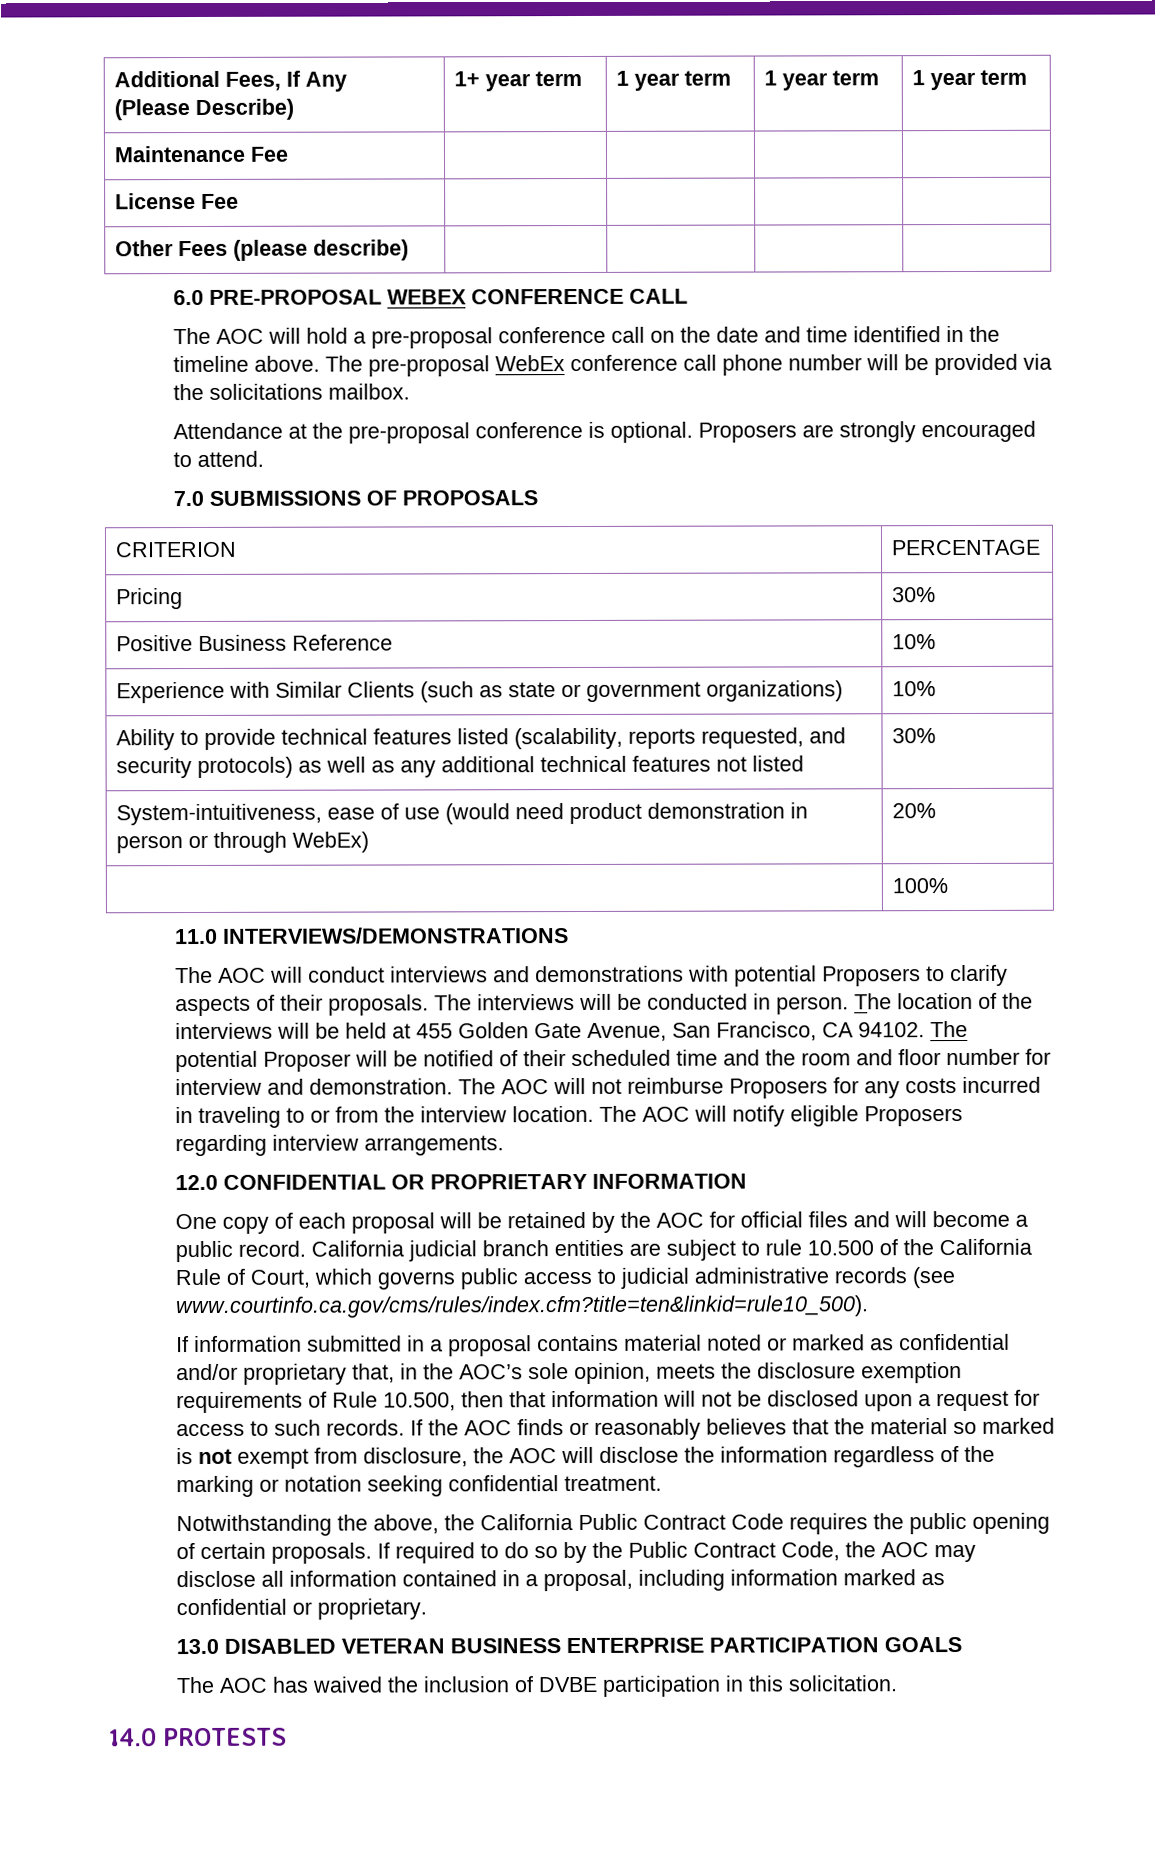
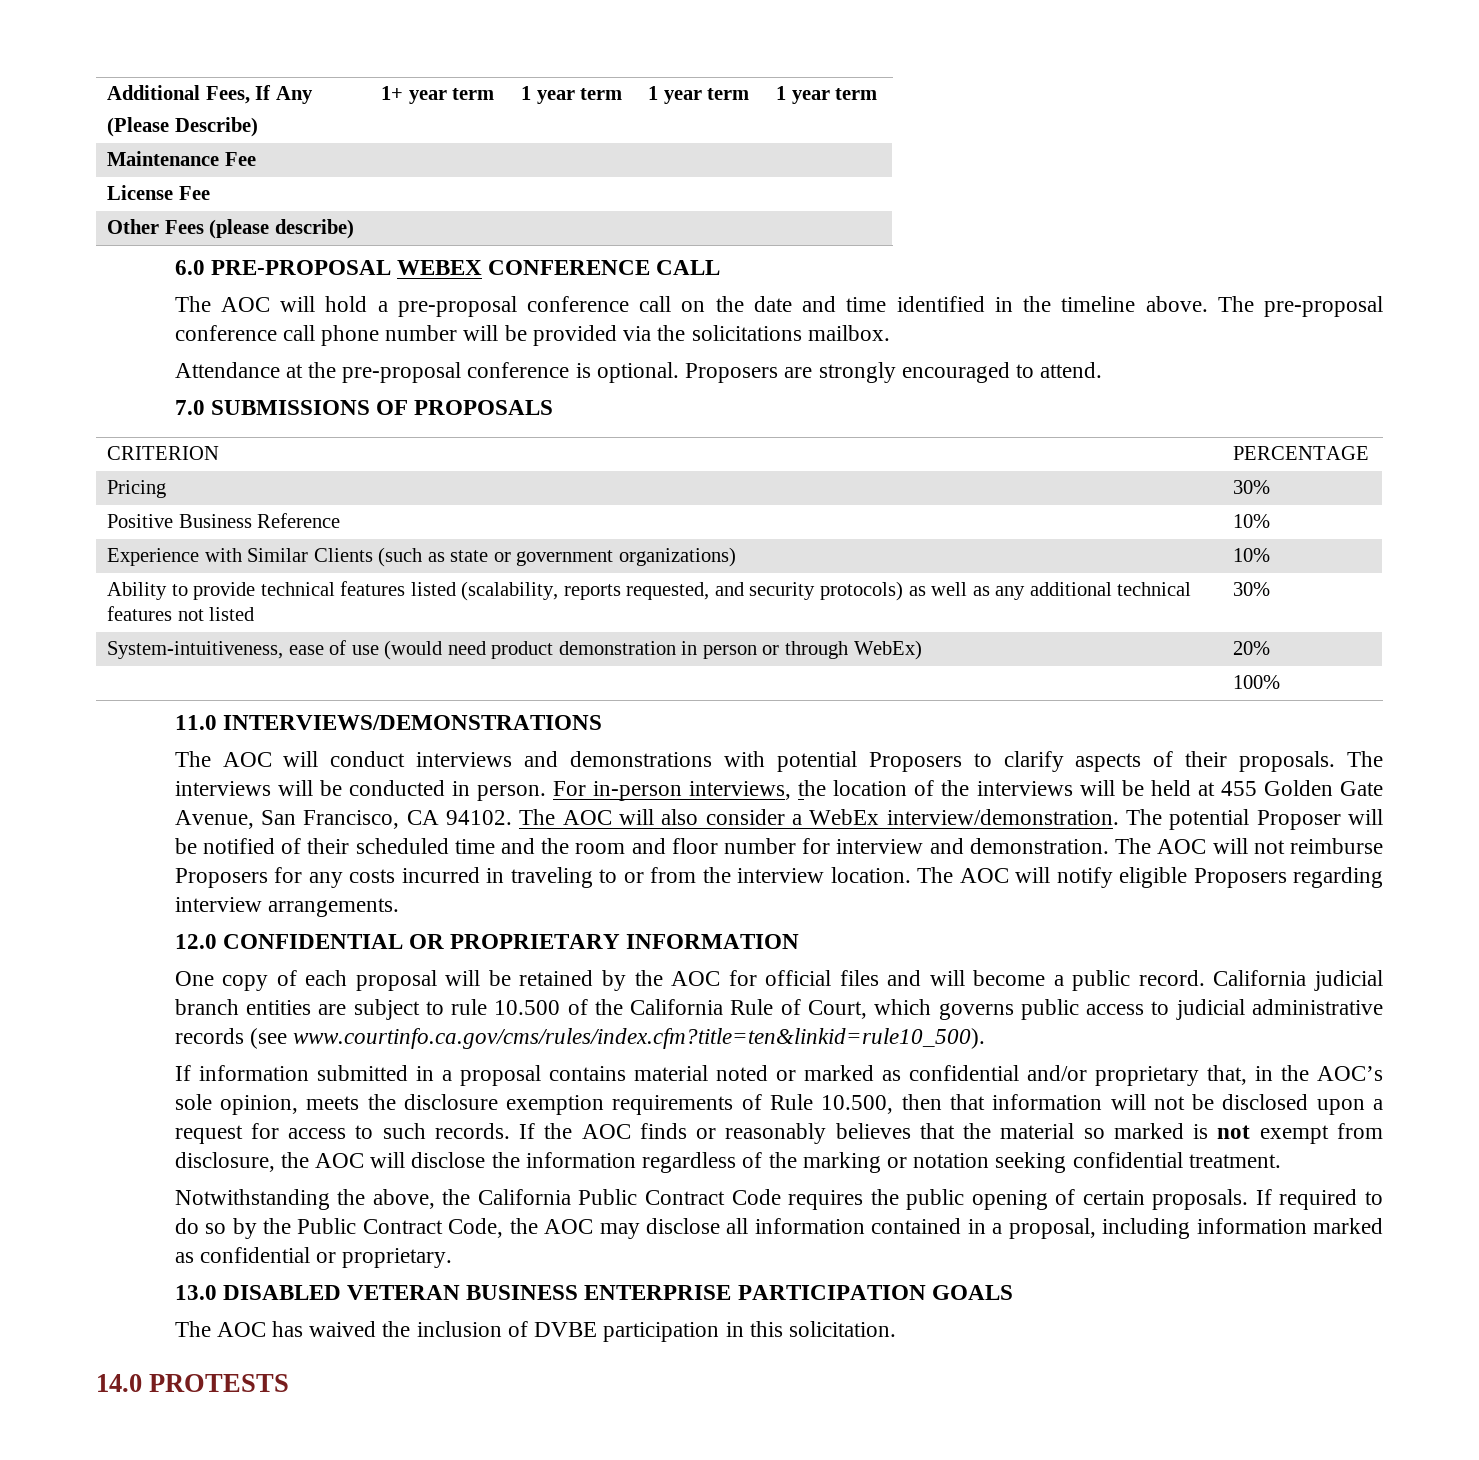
- The pre-proposal WebEx conference call phone number will be provided via the solicitations mailbox.
+ The pre-proposal conference call phone number will be provided via the solicitations mailbox.
- The location of the interviews will be held at 455 Golden Gate Avenue, San Francisco, CA 94102.
+ For in-person interviews, the location of the interviews will be held at 455 Golden Gate Avenue, San Francisco, CA 94102.
- The potential Proposer will be notified of their scheduled time and the room and floor number for interview and demonstration.
+ The AOC will also consider a WebEx interview/demonstration. The potential Proposer will be notified of their scheduled time and the room and floor number for interview and demonstration.

